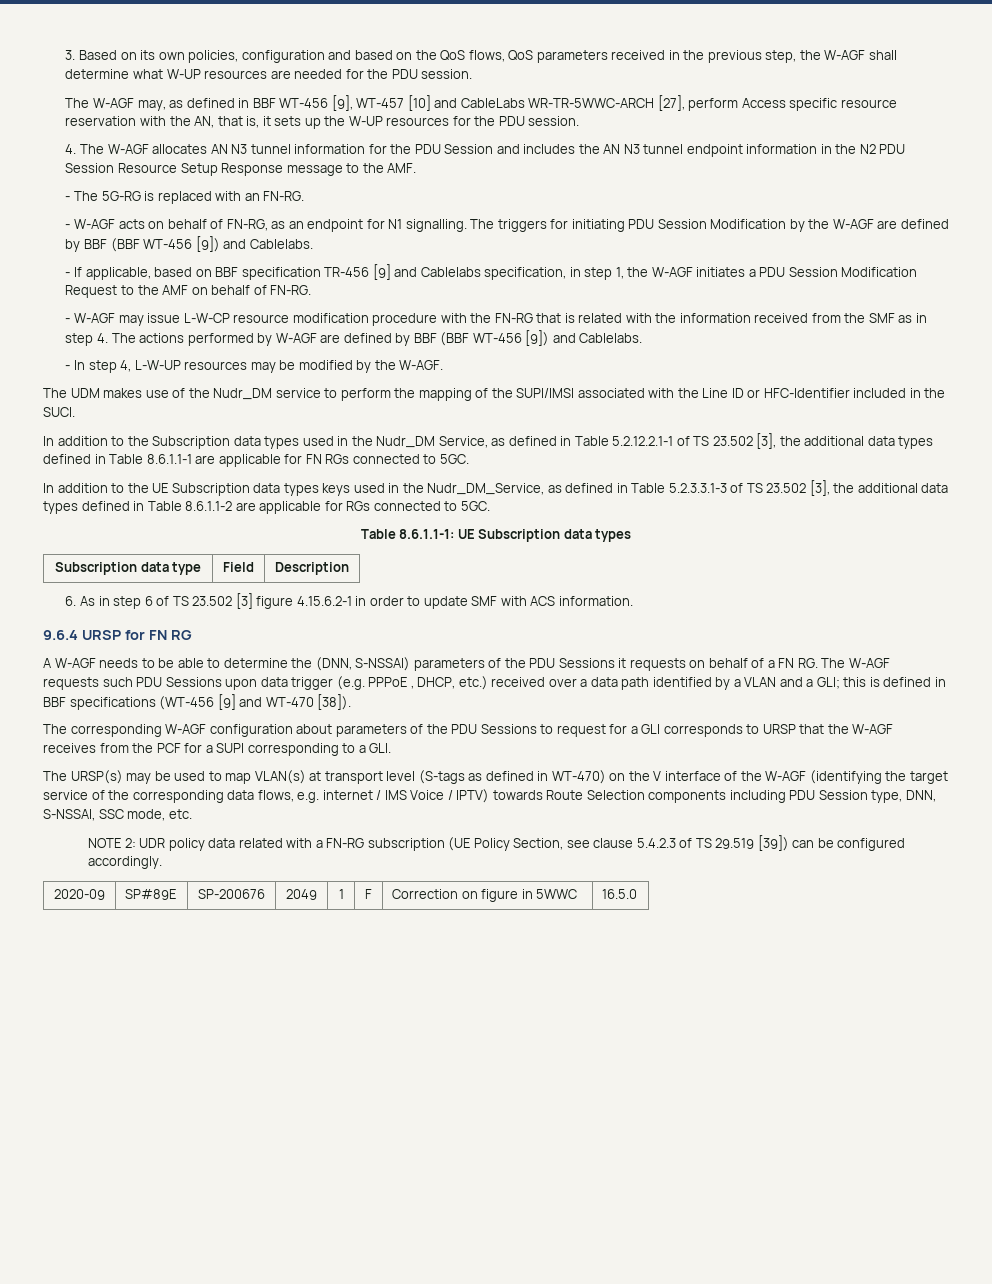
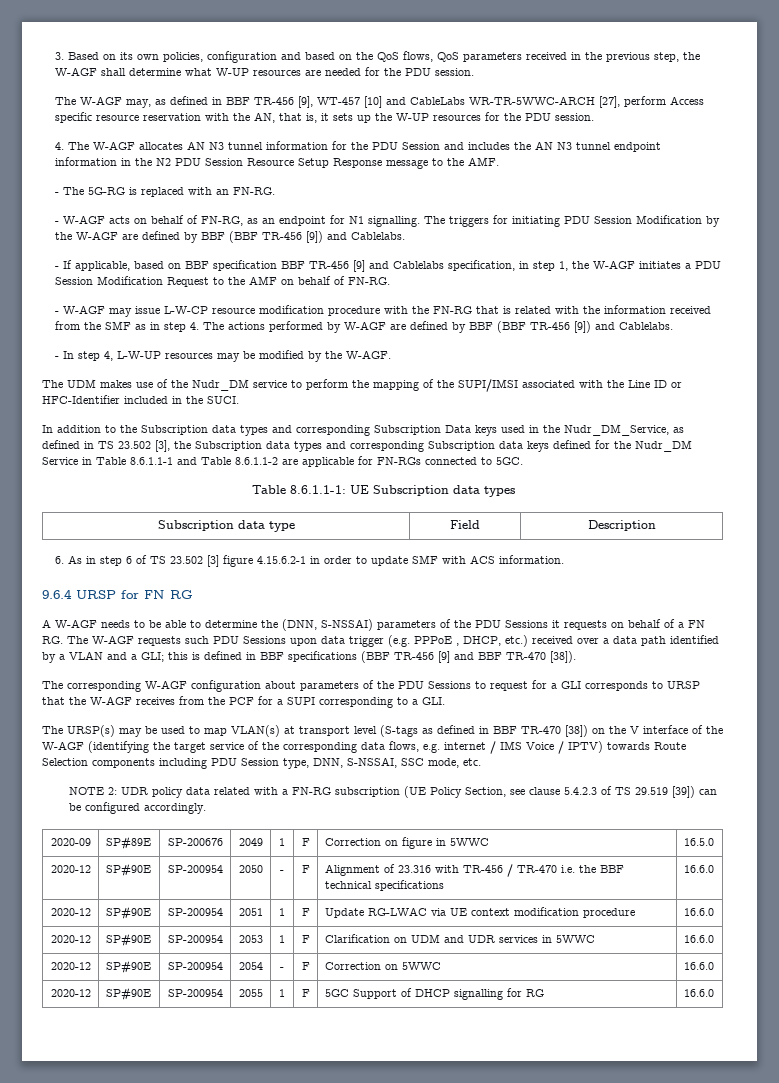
- The W-AGF may, as defined in BBF WT-456 [9], WT-457 [10] and CableLabs WR-TR-5WWC-ARCH [27], perform Access specific resource reservation with the AN, that is, it sets up the W-UP resources for the PDU session.
+ The W-AGF may, as defined in BBF TR-456 [9], WT-457 [10] and CableLabs WR-TR-5WWC-ARCH [27], perform Access specific resource reservation with the AN, that is, it sets up the W-UP resources for the PDU session.
- The triggers for initiating PDU Session Modification by the W-AGF are defined by BBF (BBF WT-456 [9]) and Cablelabs.
+ The triggers for initiating PDU Session Modification by the W-AGF are defined by BBF (BBF TR-456 [9]) and Cablelabs.
- - If applicable, based on BBF specification TR-456 [9] and Cablelabs specification, in step 1, the W-AGF initiates a PDU Session Modification Request to the AMF on behalf of FN-RG.
+ - If applicable, based on BBF specification BBF TR-456 [9] and Cablelabs specification, in step 1, the W-AGF initiates a PDU Session Modification Request to the AMF on behalf of FN-RG.
- - W-AGF may issue L-W-CP resource modification procedure with the FN-RG that is related with the information received from the SMF as in step 4. The actions performed by W-AGF are defined by BBF (BBF WT-456 [9]) and Cablelabs.
+ - W-AGF may issue L-W-CP resource modification procedure with the FN-RG that is related with the information received from the SMF as in step 4. The actions performed by W-AGF are defined by BBF (BBF TR-456 [9]) and Cablelabs.
- In addition to the Subscription data types used in the Nudr_DM Service, as defined in Table 5.2.12.2.1-1 of TS 23.502 [3], the additional data types defined in Table 8.6.1.1-1 are applicable for FN RGs connected to 5GC.
- In addition to the UE Subscription data types keys used in the Nudr_DM_Service, as defined in Table 5.2.3.3.1-3 of TS 23.502 [3], the additional data types defined in Table 8.6.1.1-2 are applicable for RGs connected to 5GC.
+ In addition to the Subscription data types and corresponding Subscription Data keys used in the Nudr_DM_Service, as defined in TS 23.502 [3], the Subscription data types and corresponding Subscription data keys defined for the Nudr_DM Service in Table 8.6.1.1-1 and Table 8.6.1.1-2 are applicable for FN-RGs connected to 5GC.
- A W-AGF needs to be able to determine the (DNN, S-NSSAI) parameters of the PDU Sessions it requests on behalf of a FN RG. The W-AGF requests such PDU Sessions upon data trigger (e.g. PPPoE , DHCP, etc.) received over a data path identified by a VLAN and a GLI; this is defined in BBF specifications (WT-456 [9] and WT-470 [38]).
+ A W-AGF needs to be able to determine the (DNN, S-NSSAI) parameters of the PDU Sessions it requests on behalf of a FN RG. The W-AGF requests such PDU Sessions upon data trigger (e.g. PPPoE , DHCP, etc.) received over a data path identified by a VLAN and a GLI; this is defined in BBF specifications (BBF TR-456 [9] and BBF TR-470 [38]).
- The URSP(s) may be used to map VLAN(s) at transport level (S-tags as defined in WT-470) on the V interface of the W-AGF (identifying the target service of the corresponding data flows, e.g. internet / IMS Voice / IPTV) towards Route Selection components including PDU Session type, DNN, S-NSSAI, SSC mode, etc.
+ The URSP(s) may be used to map VLAN(s) at transport level (S-tags as defined in BBF TR-470 [38]) on the V interface of the W-AGF (identifying the target service of the corresponding data flows, e.g. internet / IMS Voice / IPTV) towards Route Selection components including PDU Session type, DNN, S-NSSAI, SSC mode, etc.
+ 2020-12 | SP#90E | SP-200954 | 2050 | - | F | Alignment of 23.316 with TR-456 / TR-470 i.e. the BBF technical specifications | 16.6.0
+ 2020-12 | SP#90E | SP-200954 | 2051 | 1 | F | Update RG-LWAC via UE context modification procedure | 16.6.0
+ 2020-12 | SP#90E | SP-200954 | 2053 | 1 | F | Clarification on UDM and UDR services in 5WWC | 16.6.0
+ 2020-12 | SP#90E | SP-200954 | 2054 | - | F | Correction on 5WWC | 16.6.0
+ 2020-12 | SP#90E | SP-200954 | 2055 | 1 | F | 5GC Support of DHCP signalling for RG | 16.6.0

